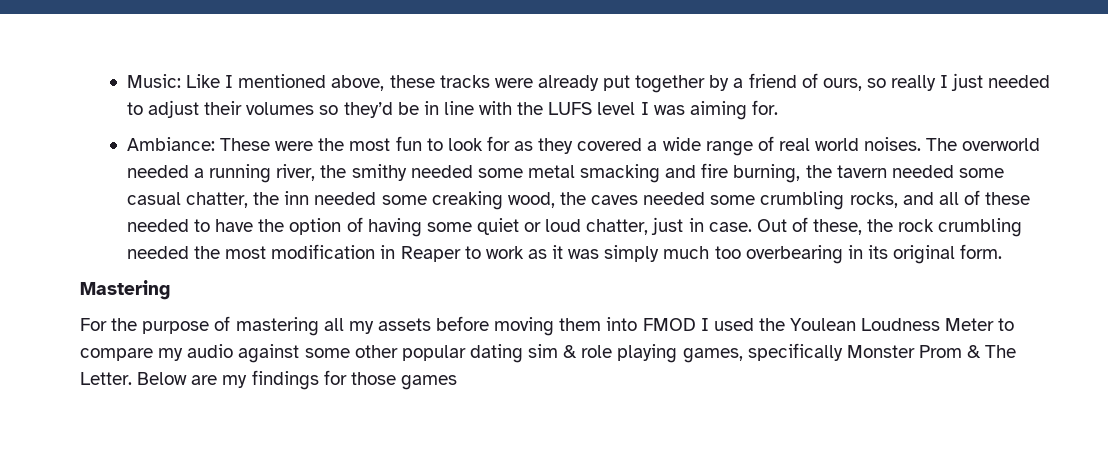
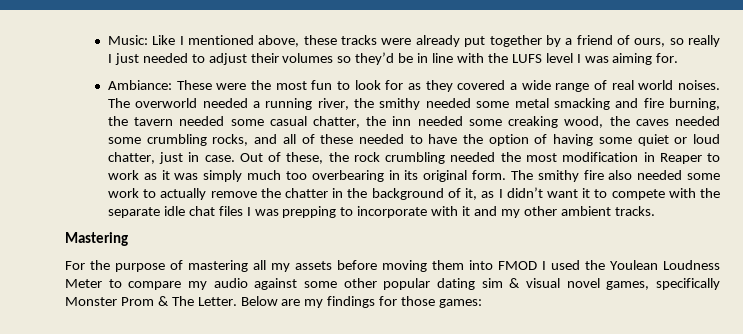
+ The smithy fire also needed some work to actually remove the chatter in the background of it, as I didn’t want it to compete with the separate idle chat files I was prepping to incorporate with it and my other ambient tracks.
- For the purpose of mastering all my assets before moving them into FMOD I used the Youlean Loudness Meter to compare my audio against some other popular dating sim & role playing games, specifically Monster Prom & The Letter.
+ For the purpose of mastering all my assets before moving them into FMOD I used the Youlean Loudness Meter to compare my audio against some other popular dating sim & visual novel games, specifically Monster Prom & The Letter.
- Below are my findings for those games
+ Below are my findings for those games:

